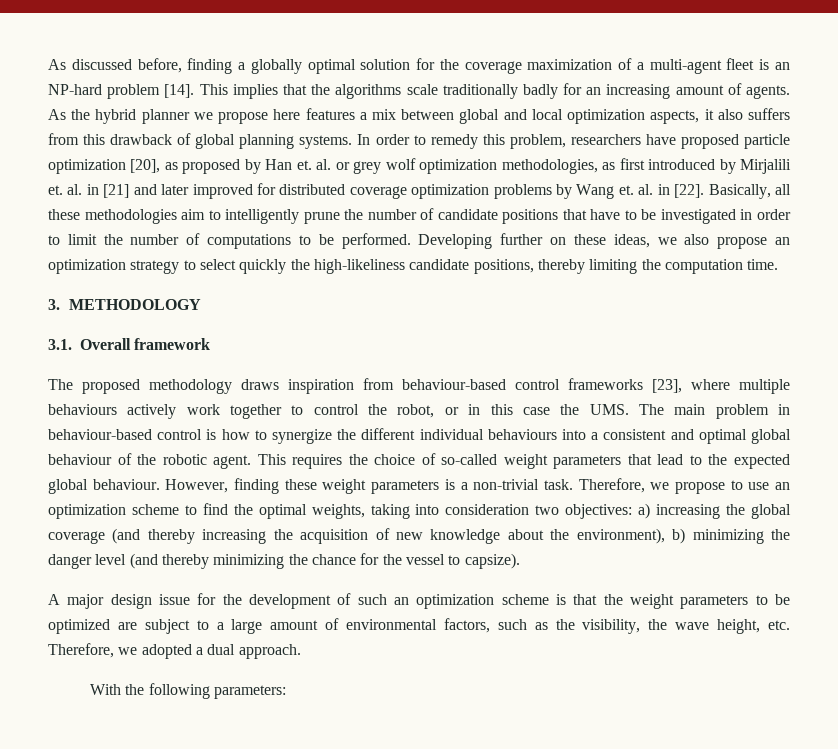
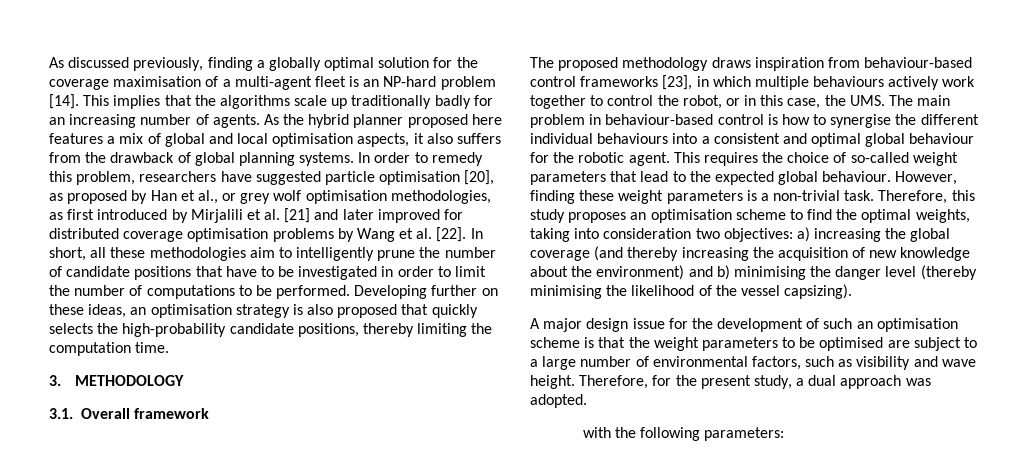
- As discussed before, finding a globally optimal solution for the coverage maximization of a multi-agent fleet is an NP-hard problem [14].
+ As discussed previously, finding a globally optimal solution for the coverage maximisation of a multi-agent fleet is an NP-hard problem [14].
- This implies that the algorithms scale traditionally badly for an increasing amount of agents.
+ This implies that the algorithms scale up traditionally badly for an increasing number of agents.
- As the hybrid planner we propose here features a mix between global and local optimization aspects, it also suffers from this drawback of global planning systems.
+ As the hybrid planner proposed here features a mix of global and local optimisation aspects, it also suffers from the drawback of global planning systems.
- In order to remedy this problem, researchers have proposed particle optimization [20], as proposed by Han et. al. or grey wolf optimization methodologies, as first introduced by Mirjalili et. al. in [21] and later improved for distributed coverage optimization problems by Wang et. al. in [22]. Basically, all these methodologies aim to intelligently prune the number of candidate positions that have to be investigated in order to limit the number of computations to be performed.
+ In order to remedy this problem, researchers have suggested particle optimisation [20], as proposed by Han et al., or grey wolf optimisation methodologies, as first introduced by Mirjalili et al. [21] and later improved for distributed coverage optimisation problems by Wang et al. [22]. In short, all these methodologies aim to intelligently prune the number of candidate positions that have to be investigated in order to limit the number of computations to be performed.
- Developing further on these ideas, we also propose an optimization strategy to select quickly the high-likeliness candidate positions, thereby limiting the computation time.
+ Developing further on these ideas, an optimisation strategy is also proposed that quickly selects the high-probability candidate positions, thereby limiting the computation time.
- The proposed methodology draws inspiration from behaviour-based control frameworks [23], where multiple behaviours actively work together to control the robot, or in this case the UMS. The main problem in behaviour-based control is how to synergize the different individual behaviours into a consistent and optimal global behaviour of the robotic agent.
+ The proposed methodology draws inspiration from behaviour-based control frameworks [23], in which multiple behaviours actively work together to control the robot, or in this case, the UMS. The main problem in behaviour-based control is how to synergise the different individual behaviours into a consistent and optimal global behaviour for the robotic agent.
- Therefore, we propose to use an optimization scheme to find the optimal weights, taking into consideration two objectives: a) increasing the global coverage (and thereby increasing the acquisition of new knowledge about the environment), b) minimizing the danger level (and thereby minimizing the chance for the vessel to capsize).
+ Therefore, this study proposes an optimisation scheme to find the optimal weights, taking into consideration two objectives: a) increasing the global coverage (and thereby increasing the acquisition of new knowledge about the environment) and b) minimising the danger level (thereby minimising the likelihood of the vessel capsizing).
- A major design issue for the development of such an optimization scheme is that the weight parameters to be optimized are subject to a large amount of environmental factors, such as the visibility, the wave height, etc. Therefore, we adopted a dual approach.
- With the following parameters:
+ A major design issue for the development of such an optimisation scheme is that the weight parameters to be optimised are subject to a large number of environmental factors, such as visibility and wave height. Therefore, for the present study, a dual approach was adopted.
+ with the following parameters:

